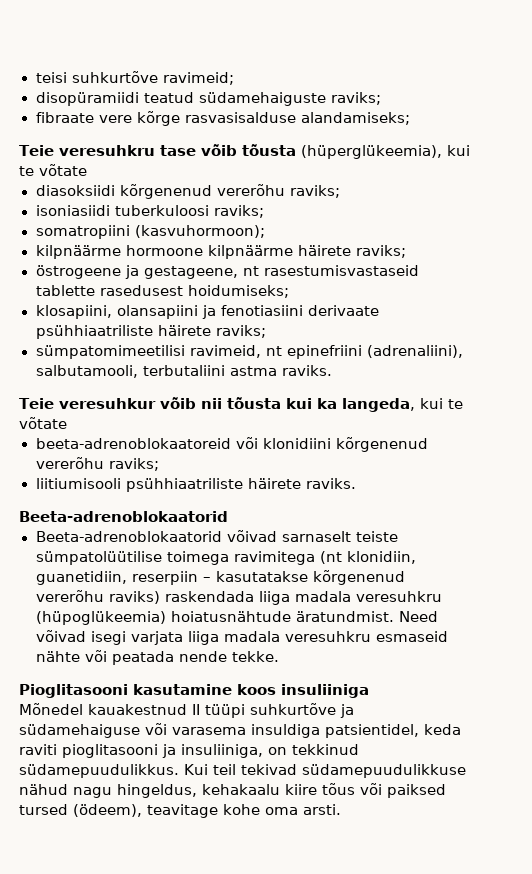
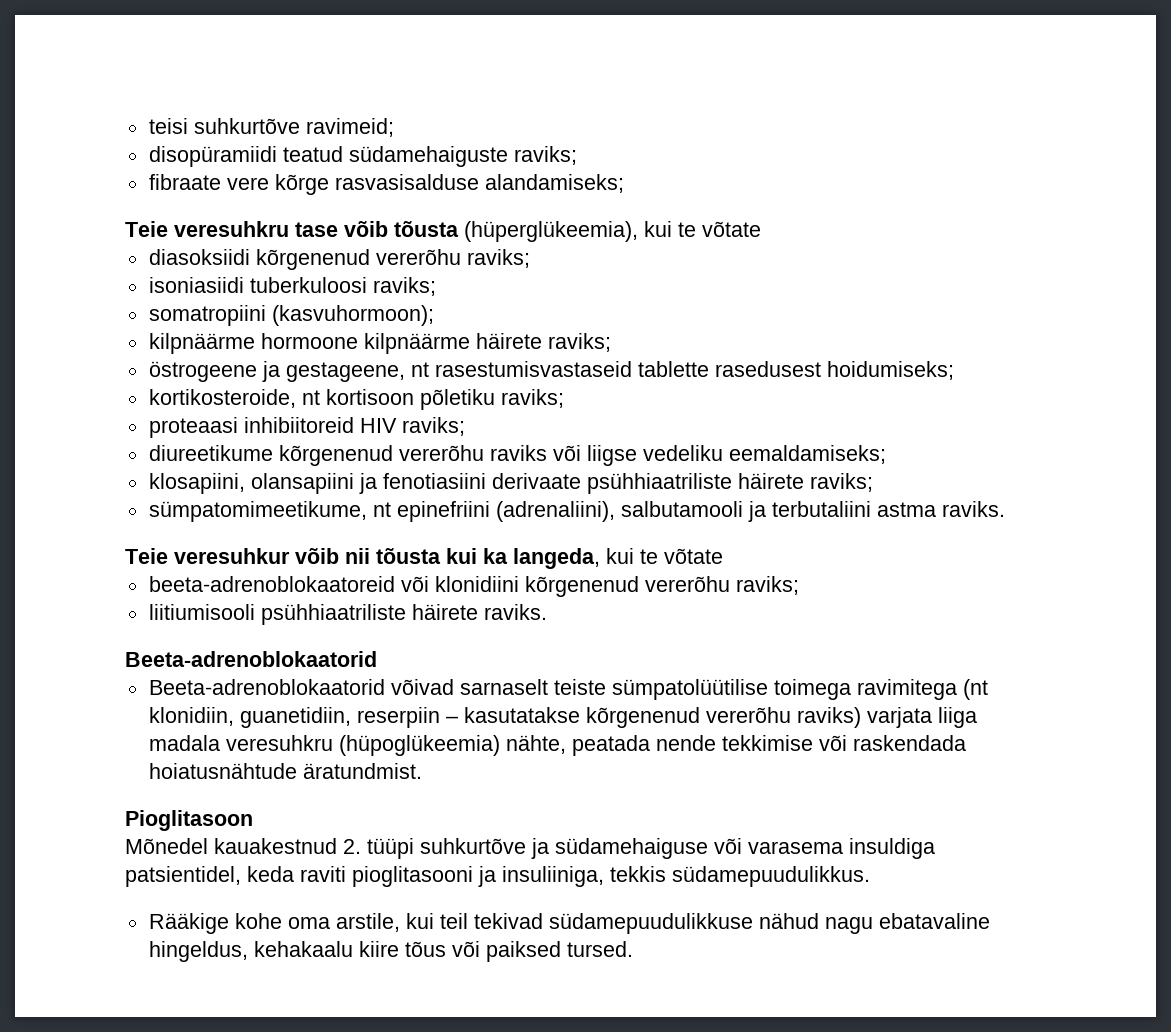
+ kortikosteroide, nt kortisoon põletiku raviks;
+ proteaasi inhibiitoreid HIV raviks;
+ diureetikume kõrgenenud vererõhu raviks või liigse vedeliku eemaldamiseks;
- sümpatomimeetilisi ravimeid, nt epinefriini (adrenaliini), salbutamooli, terbutaliini astma raviks.
+ sümpatomimeetikume, nt epinefriini (adrenaliini), salbutamooli ja terbutaliini astma raviks.
- Beeta-adrenoblokaatorid võivad sarnaselt teiste sümpatolüütilise toimega ravimitega (nt klonidiin, guanetidiin, reserpiin – kasutatakse kõrgenenud vererõhu raviks) raskendada liiga madala veresuhkru (hüpoglükeemia) hoiatusnähtude äratundmist. Need võivad isegi varjata liiga madala veresuhkru esmaseid nähte või peatada nende tekke.
- Pioglitasooni kasutamine koos insuliiniga
+ Beeta-adrenoblokaatorid võivad sarnaselt teiste sümpatolüütilise toimega ravimitega (nt klonidiin, guanetidiin, reserpiin – kasutatakse kõrgenenud vererõhu raviks) varjata liiga madala veresuhkru (hüpoglükeemia) nähte, peatada nende tekkimise või raskendada hoiatusnähtude äratundmist.
+ Pioglitasoon
- Mõnedel kauakestnud II tüüpi suhkurtõve ja südamehaiguse või varasema insuldiga patsientidel, keda raviti pioglitasooni ja insuliiniga, on tekkinud südamepuudulikkus. Kui teil tekivad südamepuudulikkuse nähud nagu hingeldus, kehakaalu kiire tõus või paiksed tursed (ödeem), teavitage kohe oma arsti.
+ Mõnedel kauakestnud 2. tüüpi suhkurtõve ja südamehaiguse või varasema insuldiga patsientidel, keda raviti pioglitasooni ja insuliiniga, tekkis südamepuudulikkus.
+ Rääkige kohe oma arstile, kui teil tekivad südamepuudulikkuse nähud nagu ebatavaline hingeldus, kehakaalu kiire tõus või paiksed tursed.

